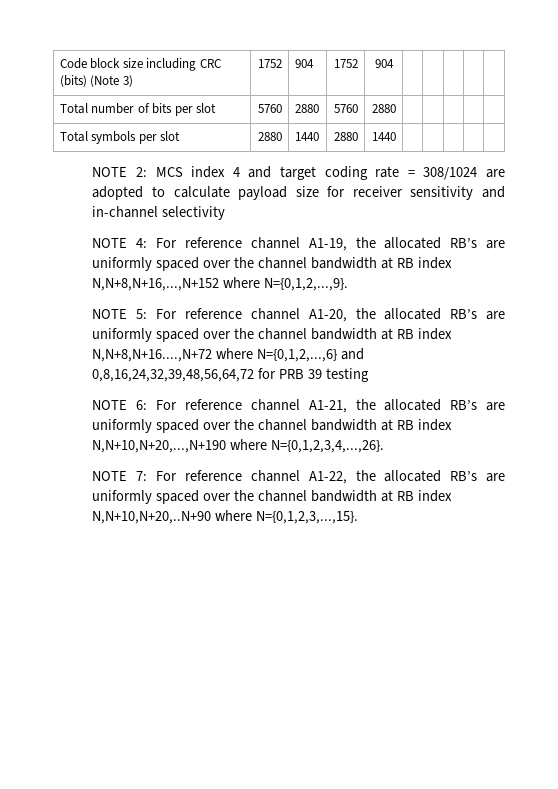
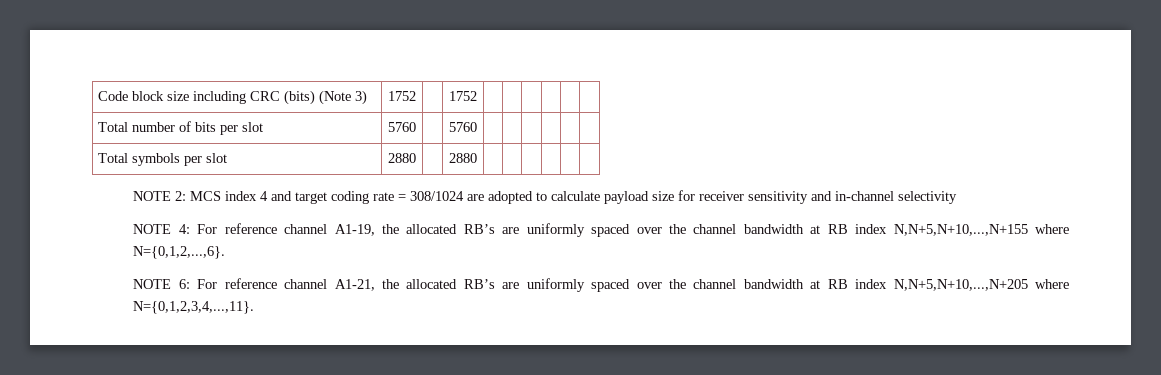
- Code block size including CRC (bits) (Note 3) | 1752 | 904 | 1752 | 904 | | | | |
+ Code block size including CRC (bits) (Note 3) | 1752 | | 1752 | | | | | |
- Total number of bits per slot | 5760 | 2880 | 5760 | 2880 | | | | |
+ Total number of bits per slot | 5760 | | 5760 | | | | | |
- Total symbols per slot | 2880 | 1440 | 2880 | 1440 | | | | |
+ Total symbols per slot | 2880 | | 2880 | | | | | |
- NOTE 4: For reference channel A1-19, the allocated RB’s are uniformly spaced over the channel bandwidth at RB index N,N+8,N+16,...,N+152 where N={0,1,2,...,9}.
- NOTE 5: For reference channel A1-20, the allocated RB’s are uniformly spaced over the channel bandwidth at RB index N,N+8,N+16....,N+72 where N={0,1,2,...,6} and 0,8,16,24,32,39,48,56,64,72 for PRB 39 testing
+ NOTE 4: For reference channel A1-19, the allocated RB’s are uniformly spaced over the channel bandwidth at RB index N,N+5,N+10,...,N+155 where N={0,1,2,...,6}.
- NOTE 6: For reference channel A1-21, the allocated RB’s are uniformly spaced over the channel bandwidth at RB index N,N+10,N+20,...,N+190 where N={0,1,2,3,4,...,26}.
- NOTE 7: For reference channel A1-22, the allocated RB’s are uniformly spaced over the channel bandwidth at RB index N,N+10,N+20,..N+90 where N={0,1,2,3,...,15}.
+ NOTE 6: For reference channel A1-21, the allocated RB’s are uniformly spaced over the channel bandwidth at RB index N,N+5,N+10,...,N+205 where N={0,1,2,3,4,...,11}.

